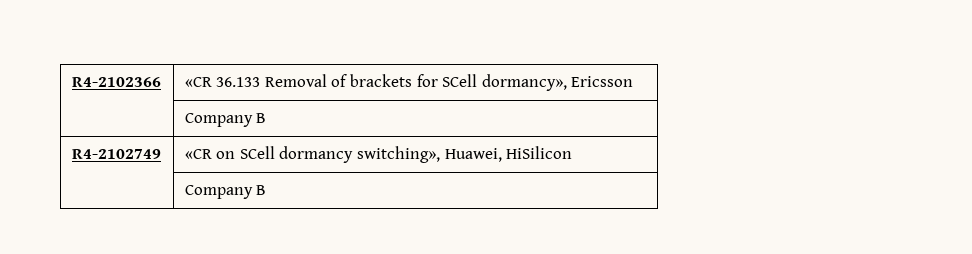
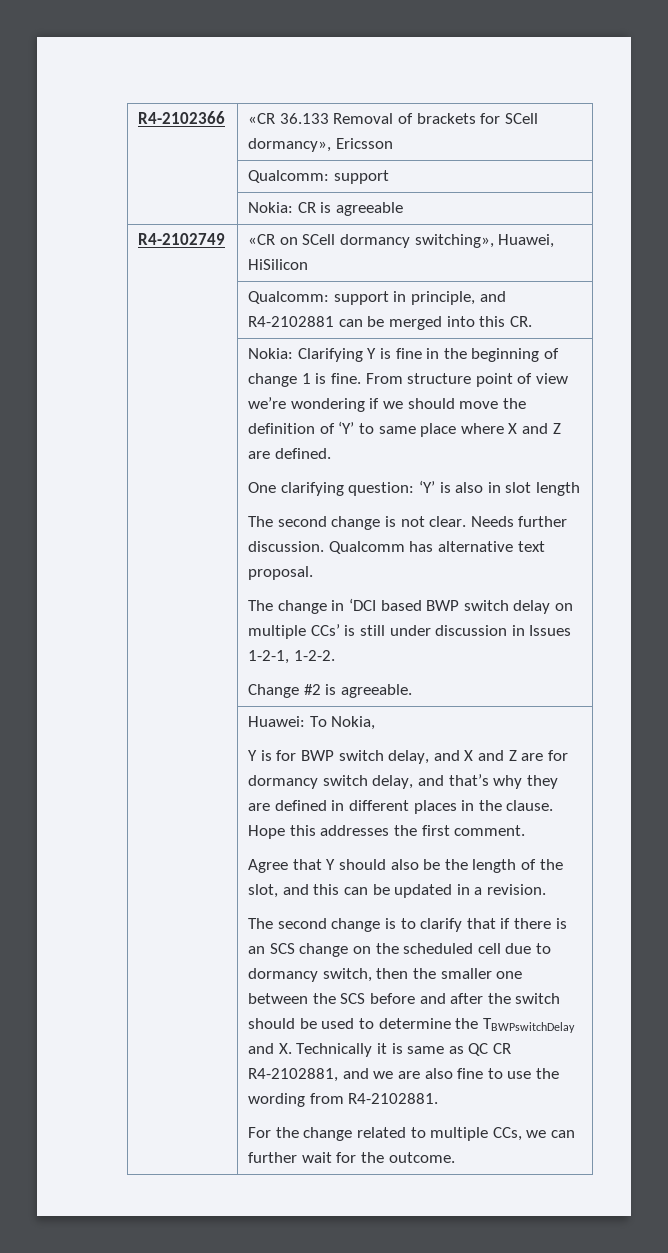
  R4-2102366 | «CR 36.133 Removal of brackets for SCell dormancy», Ericsson
- | Company B
+ | Qualcomm: support
+ | Nokia: CR is agreeable
  R4-2102749 | «CR on SCell dormancy switching», Huawei, HiSilicon
- | Company B
+ | Qualcomm: support in principle, and R4-2102881 can be merged into this CR.
+ | Nokia: Clarifying Y is fine in the beginning of change 1 is fine. From structure point of view we’re wondering if we should move the definition of ‘Y’ to same place where X and Z are defined.
+ One clarifying question: ‘Y’ is also in slot length
+ The second change is not clear. Needs further discussion. Qualcomm has alternative text proposal.
+ The change in ‘DCI based BWP switch delay on multiple CCs’ is still under discussion in Issues 1-2-1, 1-2-2.
+ Change #2 is agreeable.
+ | Huawei: To Nokia,
+ Y is for BWP switch delay, and X and Z are for dormancy switch delay, and that’s why they are defined in different places in the clause. Hope this addresses the first comment.
+ Agree that Y should also be the length of the slot, and this can be updated in a revision.
+ The second change is to clarify that if there is an SCS change on the scheduled cell due to dormancy switch, then the smaller one between the SCS before and after the switch should be used to determine the TBWPswitchDelay and X. Technically it is same as QC CR R4-2102881, and we are also fine to use the wording from R4-2102881.
+ For the change related to multiple CCs, we can further wait for the outcome.

